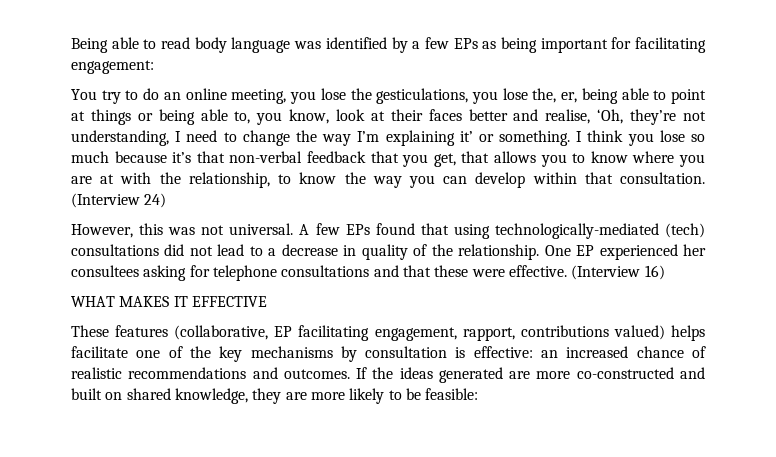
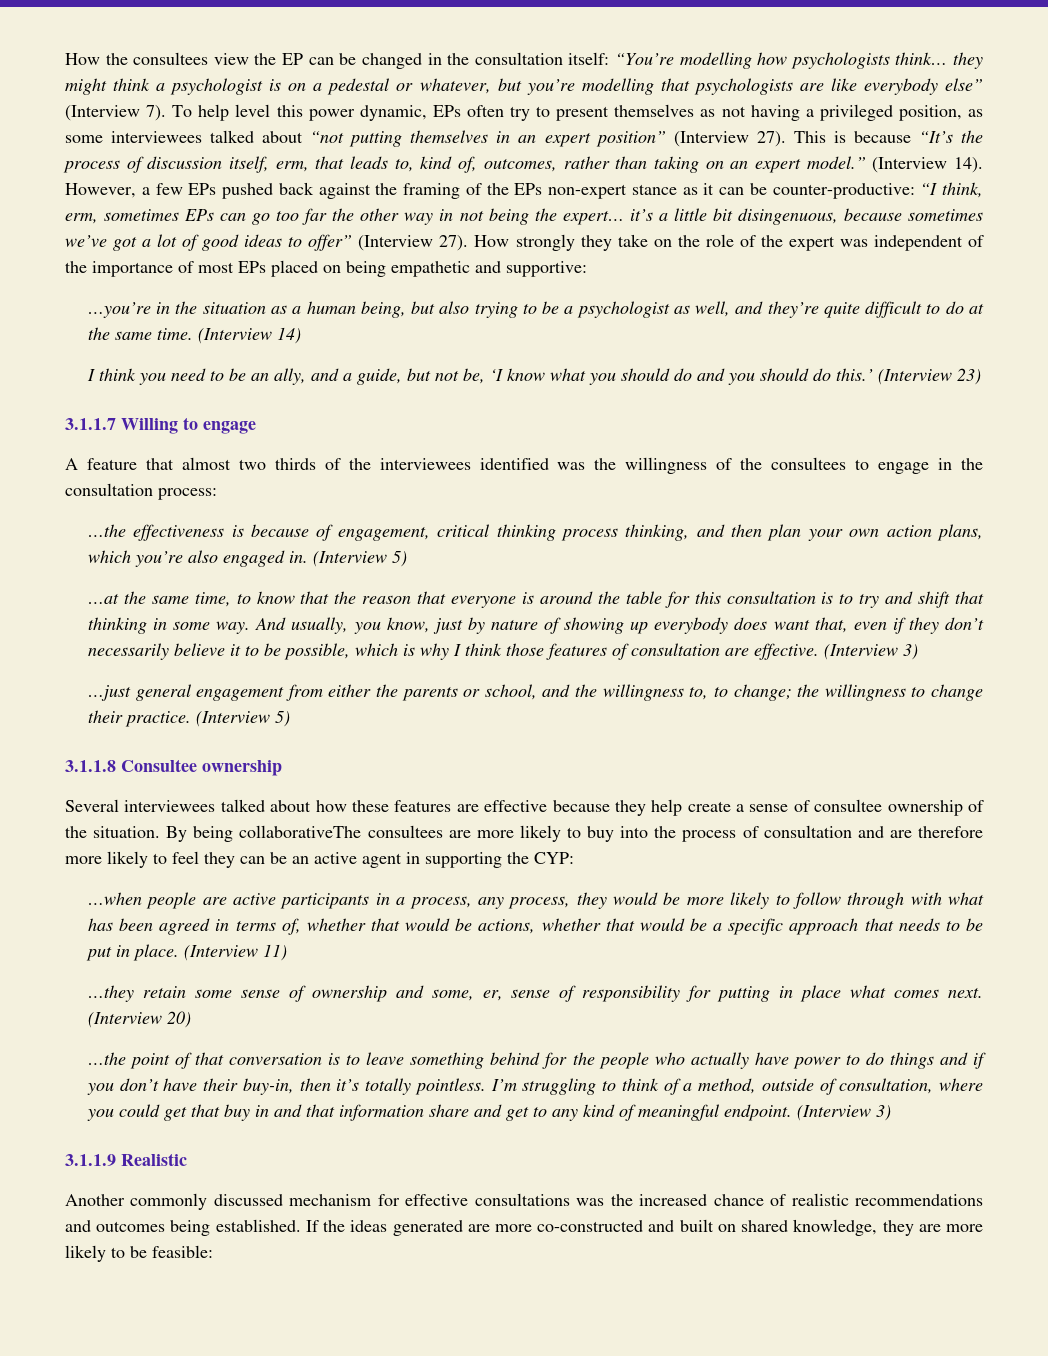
- Being able to read body language was identified by a few EPs as being important for facilitating engagement:
- You try to do an online meeting, you lose the gesticulations, you lose the, er, being able to point at things or being able to, you know, look at their faces better and realise, ‘Oh, they’re not understanding, I need to change the way I’m explaining it’ or something. I think you lose so much because it’s that non-verbal feedback that you get, that allows you to know where you are at with the relationship, to know the way you can develop within that consultation. (Interview 24)
- However, this was not universal. A few EPs found that using technologically-mediated (tech) consultations did not lead to a decrease in quality of the relationship. One EP experienced her consultees asking for telephone consultations and that these were effective. (Interview 16)
- WHAT MAKES IT EFFECTIVE
- These features (collaborative, EP facilitating engagement, rapport, contributions valued) helps facilitate one of the key mechanisms by consultation is effective: an increased chance of realistic recommendations and outcomes.
+ How the consultees view the EP can be changed in the consultation itself: “You’re modelling how psychologists think… they might think a psychologist is on a pedestal or whatever, but you’re modelling that psychologists are like everybody else” (Interview 7). To help level this power dynamic, EPs often try to present themselves as not having a privileged position, as some interviewees talked about “not putting themselves in an expert position” (Interview 27). This is because “It’s the process of discussion itself, erm, that leads to, kind of, outcomes, rather than taking on an expert model.” (Interview 14). However, a few EPs pushed back against the framing of the EPs non-expert stance as it can be counter-productive: “I think, erm, sometimes EPs can go too far the other way in not being the expert… it’s a little bit disingenuous, because sometimes we’ve got a lot of good ideas to offer” (Interview 27). How strongly they take on the role of the expert was independent of the importance of most EPs placed on being empathetic and supportive:
+ …you’re in the situation as a human being, but also trying to be a psychologist as well, and they’re quite difficult to do at the same time. (Interview 14)
+ I think you need to be an ally, and a guide, but not be, ‘I know what you should do and you should do this.’ (Interview 23)
+ 3.1.1.7 Willing to engage
+ A feature that almost two thirds of the interviewees identified was the willingness of the consultees to engage in the consultation process:
+ …the effectiveness is because of engagement, critical thinking process thinking, and then plan your own action plans, which you’re also engaged in. (Interview 5)
+ …at the same time, to know that the reason that everyone is around the table for this consultation is to try and shift that thinking in some way. And usually, you know, just by nature of showing up everybody does want that, even if they don’t necessarily believe it to be possible, which is why I think those features of consultation are effective. (Interview 3)
+ …just general engagement from either the parents or school, and the willingness to, to change; the willingness to change their practice. (Interview 5)
+ 3.1.1.8 Consultee ownership
+ Several interviewees talked about how these features are effective because they help create a sense of consultee ownership of the situation. By being collaborativeThe consultees are more likely to buy into the process of consultation and are therefore more likely to feel they can be an active agent in supporting the CYP:
+ …when people are active participants in a process, any process, they would be more likely to follow through with what has been agreed in terms of, whether that would be actions, whether that would be a specific approach that needs to be put in place. (Interview 11)
+ …they retain some sense of ownership and some, er, sense of responsibility for putting in place what comes next. (Interview 20)
+ …the point of that conversation is to leave something behind for the people who actually have power to do things and if you don’t have their buy-in, then it’s totally pointless. I’m struggling to think of a method, outside of consultation, where you could get that buy in and that information share and get to any kind of meaningful endpoint. (Interview 3)
+ 3.1.1.9 Realistic
+ Another commonly discussed mechanism for effective consultations was the increased chance of realistic recommendations and outcomes being established.

